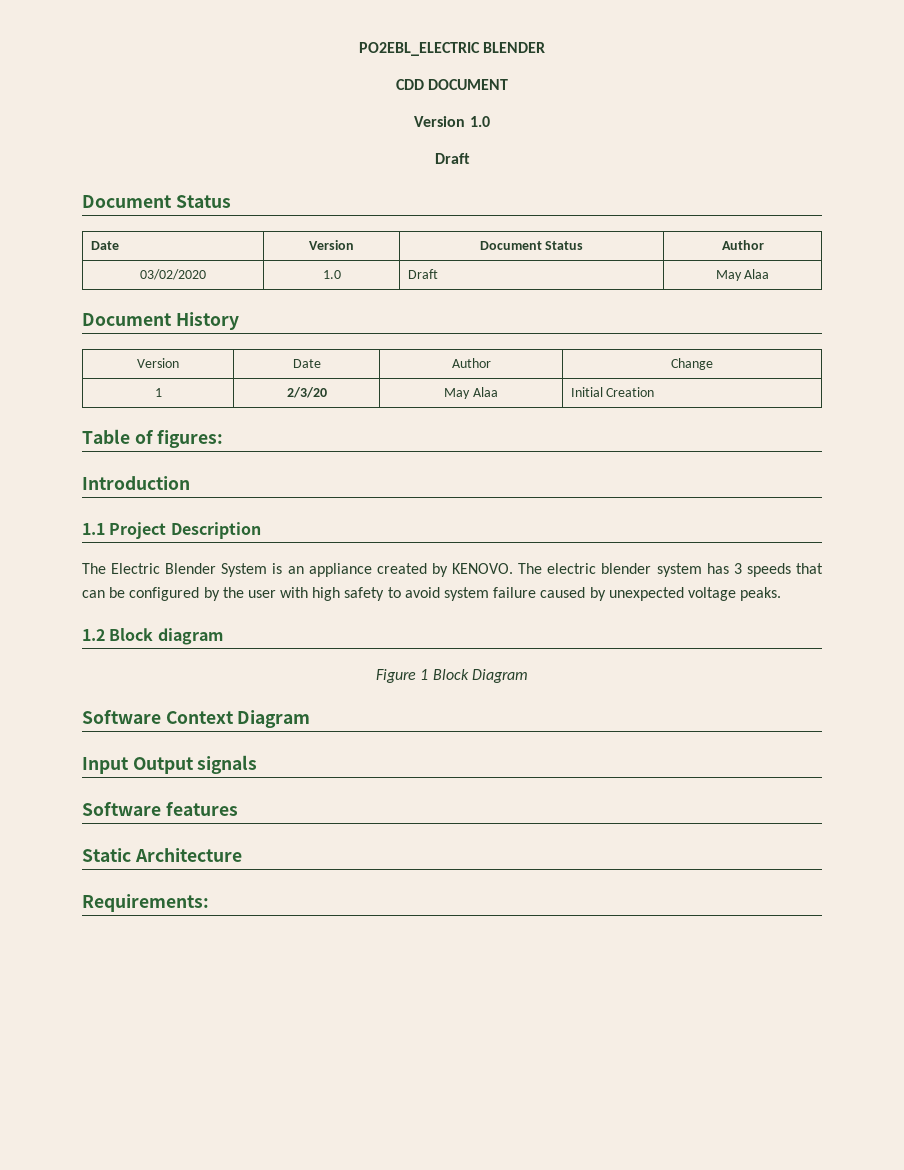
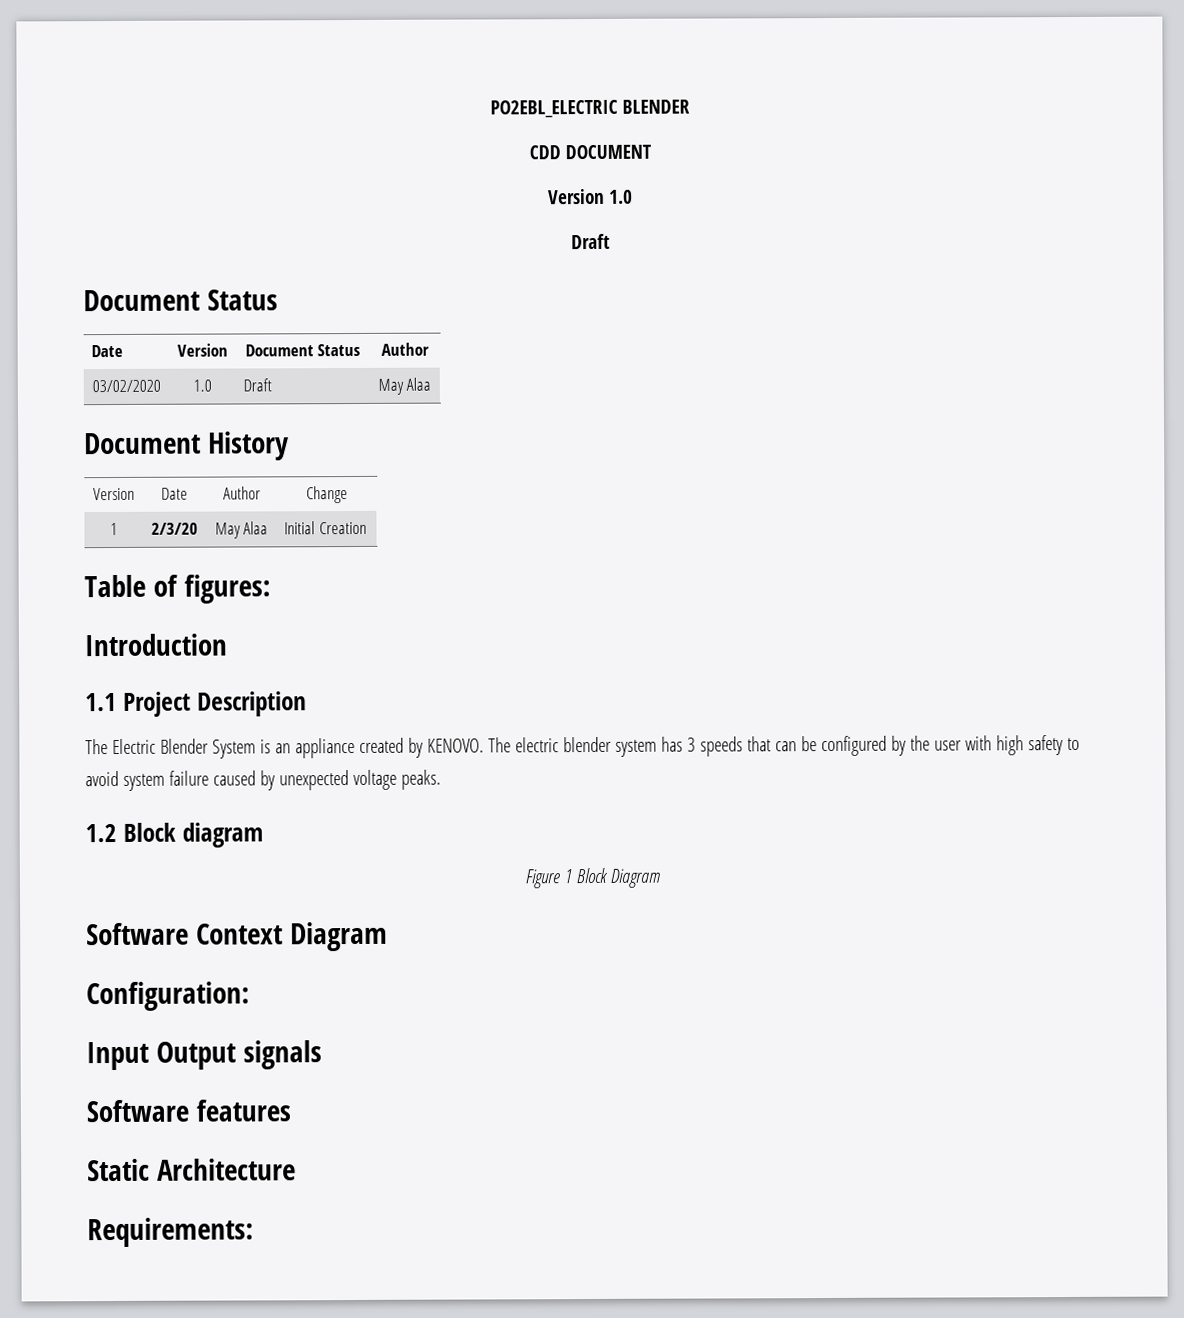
+ Configuration:

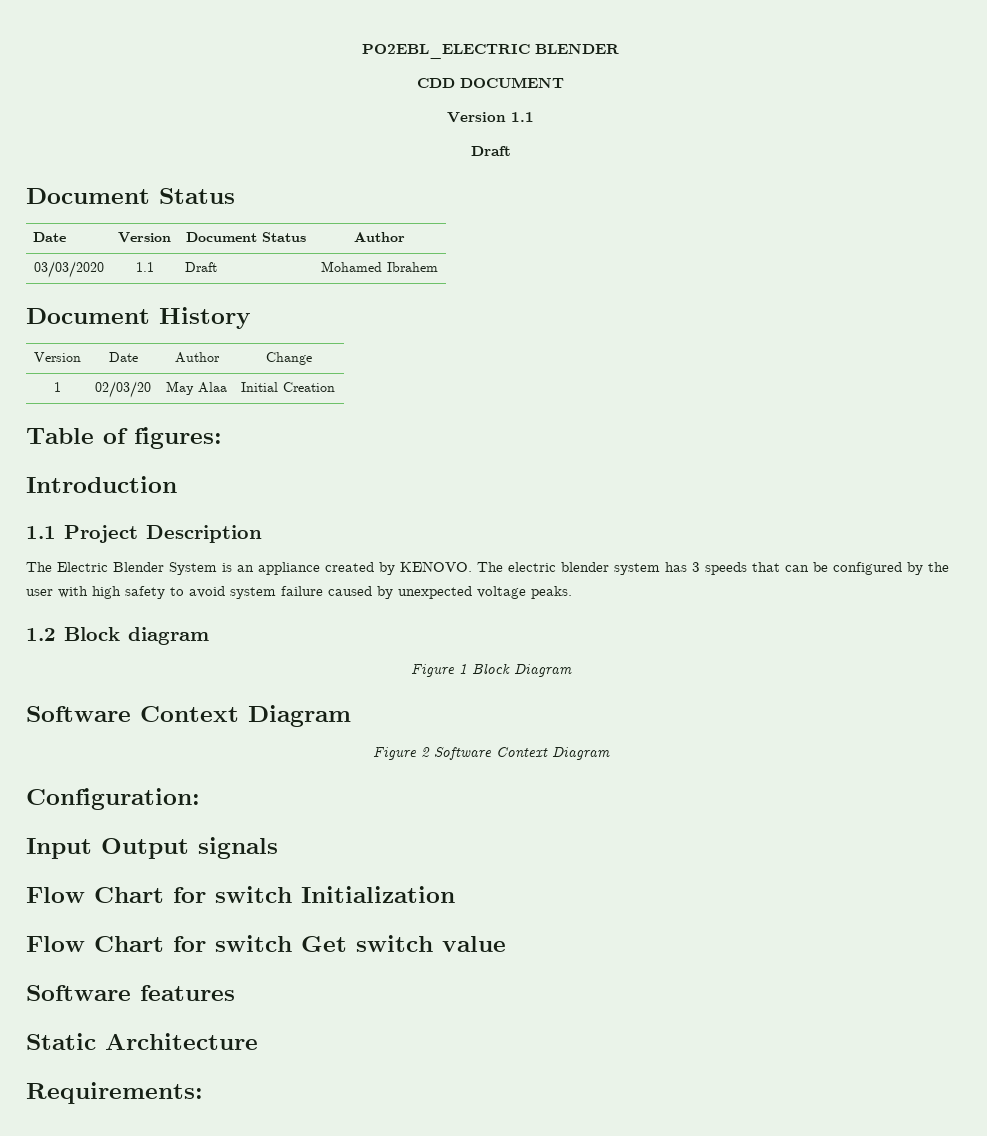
- Version 1.0
+ Version 1.1
- 03/02/2020 | 1.0 | Draft | May Alaa
+ 03/03/2020 | 1.1 | Draft | Mohamed Ibrahem
- 1 | 2/3/20 | May Alaa | Initial Creation
+ 1 | 02/03/20 | May Alaa | Initial Creation
+ Figure 2 Software Context Diagram
+ Flow Chart for switch Initialization
+ Flow Chart for switch Get switch value

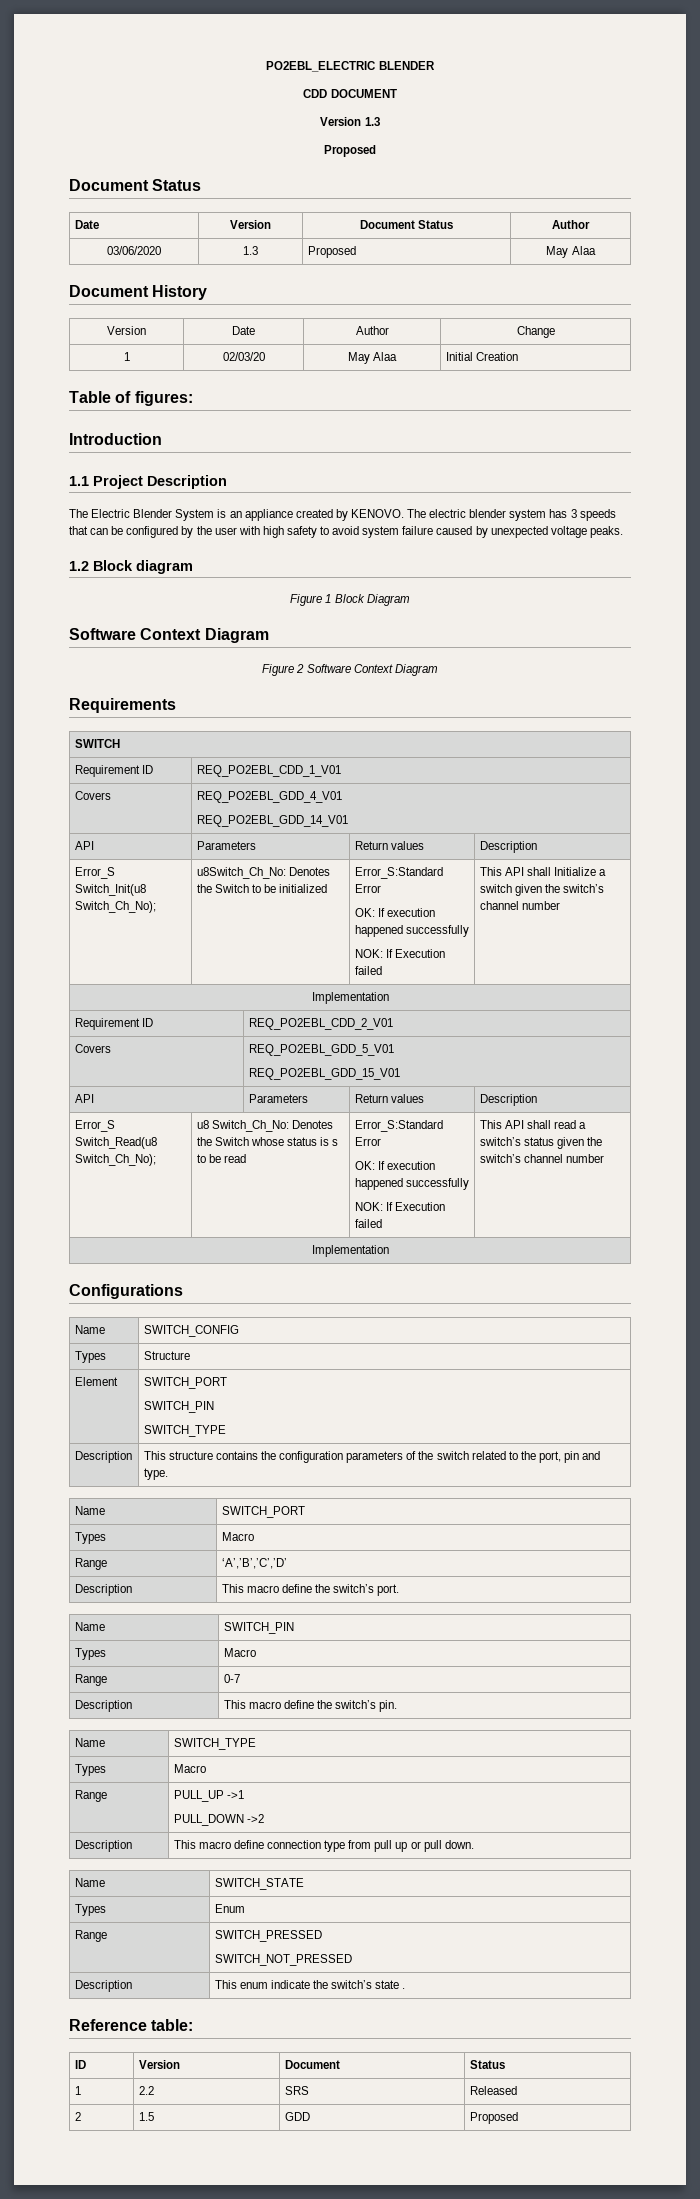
- Version 1.1
- Draft
+ Version 1.3
+ Proposed
- 03/03/2020 | 1.1 | Draft | Mohamed Ibrahem
+ 03/06/2020 | 1.3 | Proposed | May Alaa
- Configuration:
- Input Output signals
- Flow Chart for switch Initialization
- Flow Chart for switch Get switch value
- Software features
- Static Architecture
- Requirements:
+ Requirements
+ SWITCH
+ Requirement ID | REQ_PO2EBL_CDD_1_V01
+ Covers | REQ_PO2EBL_GDD_4_V01
+ REQ_PO2EBL_GDD_14_V01
+ API | Parameters | Return values | Description
+ Error_S Switch_Init(u8 Switch_Ch_No); | u8Switch_Ch_No: Denotes the Switch to be initialized | Error_S:Standard Error
+ OK: If execution happened successfully
+ NOK: If Execution failed | This API shall Initialize a switch given the switch’s channel number
+ Implementation
+ Requirement ID | REQ_PO2EBL_CDD_2_V01
+ Covers | REQ_PO2EBL_GDD_5_V01
+ REQ_PO2EBL_GDD_15_V01
+ API | Parameters | Return values | Description
+ Error_S Switch_Read(u8 Switch_Ch_No); | u8 Switch_Ch_No: Denotes the Switch whose status is s to be read | Error_S:Standard Error
+ OK: If execution happened successfully
+ NOK: If Execution failed | This API shall read a switch’s status given the switch’s channel number
+ Implementation
+ Configurations
+ Name | SWITCH_CONFIG
+ Types | Structure
+ Element | SWITCH_PORT
+ SWITCH_PIN
+ SWITCH_TYPE
+ Description | This structure contains the configuration parameters of the switch related to the port, pin and type.
+ Name | SWITCH_PORT
+ Types | Macro
+ Range | ‘A’,’B’,’C’,’D’
+ Description | This macro define the switch’s port.
+ Name | SWITCH_PIN
+ Types | Macro
+ Range | 0-7
+ Description | This macro define the switch’s pin.
+ Name | SWITCH_TYPE
+ Types | Macro
+ Range | PULL_UP ->1
+ PULL_DOWN ->2
+ Description | This macro define connection type from pull up or pull down.
+ Name | SWITCH_STATE
+ Types | Enum
+ Range | SWITCH_PRESSED
+ SWITCH_NOT_PRESSED
+ Description | This enum indicate the switch’s state .
+ Reference table:
+ ID | Version | Document | Status
+ 1 | 2.2 | SRS | Released
+ 2 | 1.5 | GDD | Proposed

